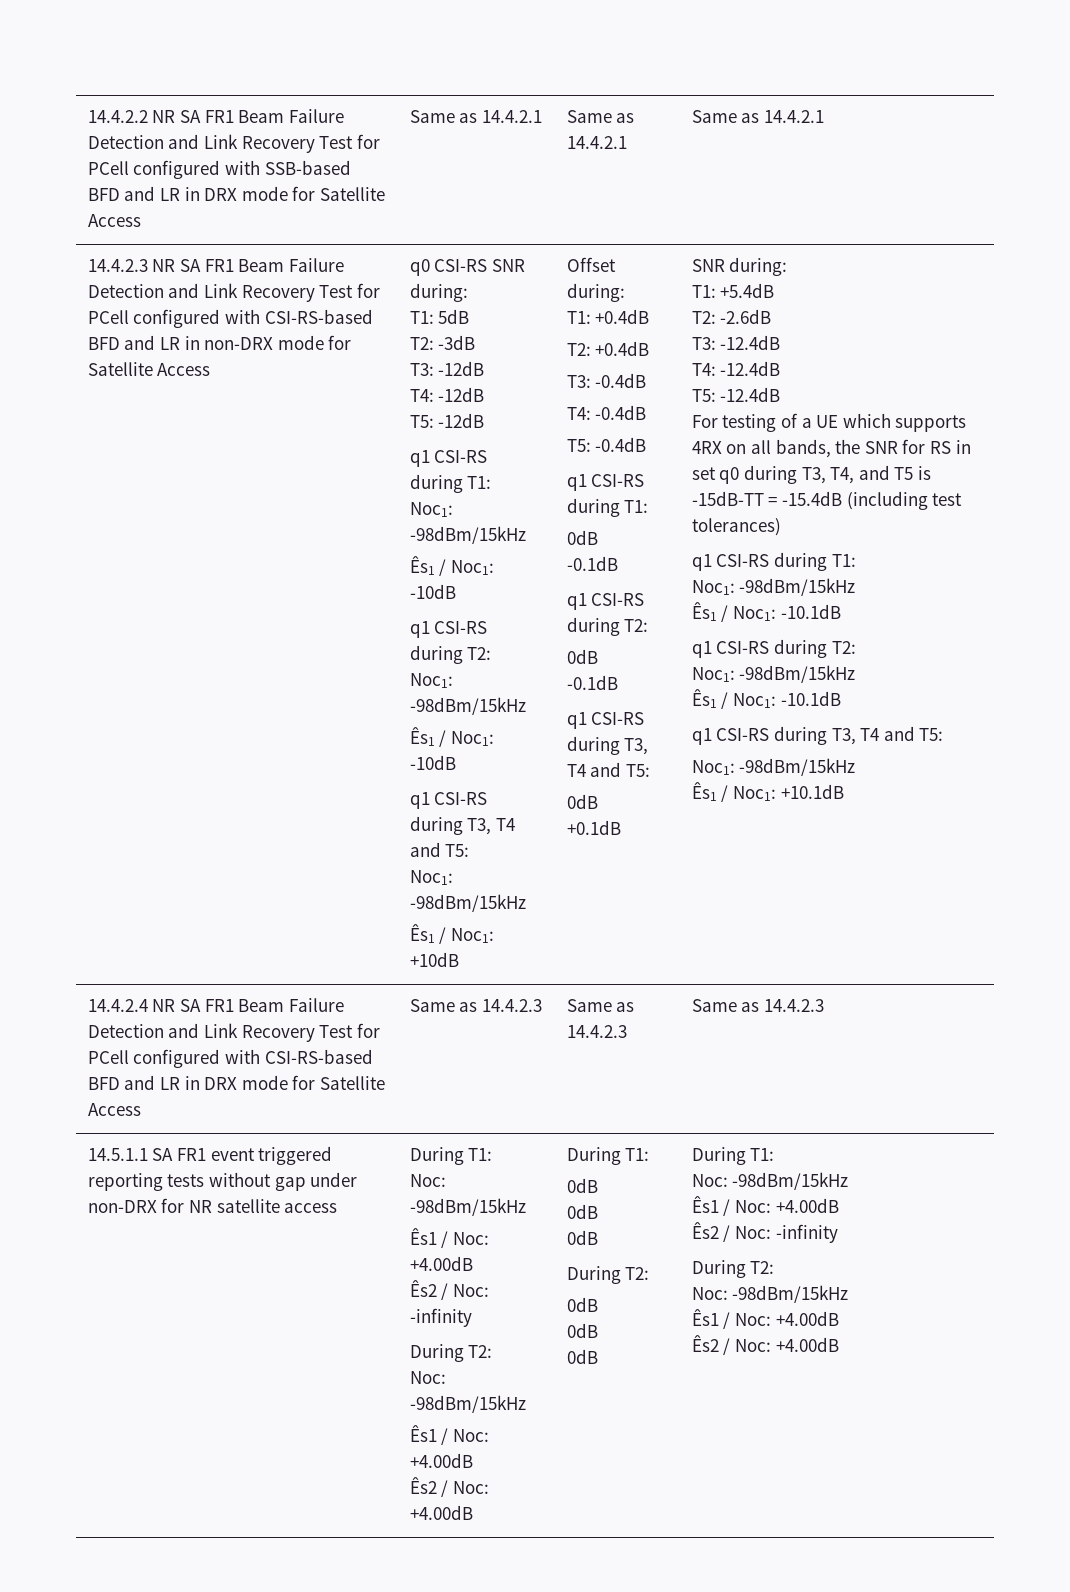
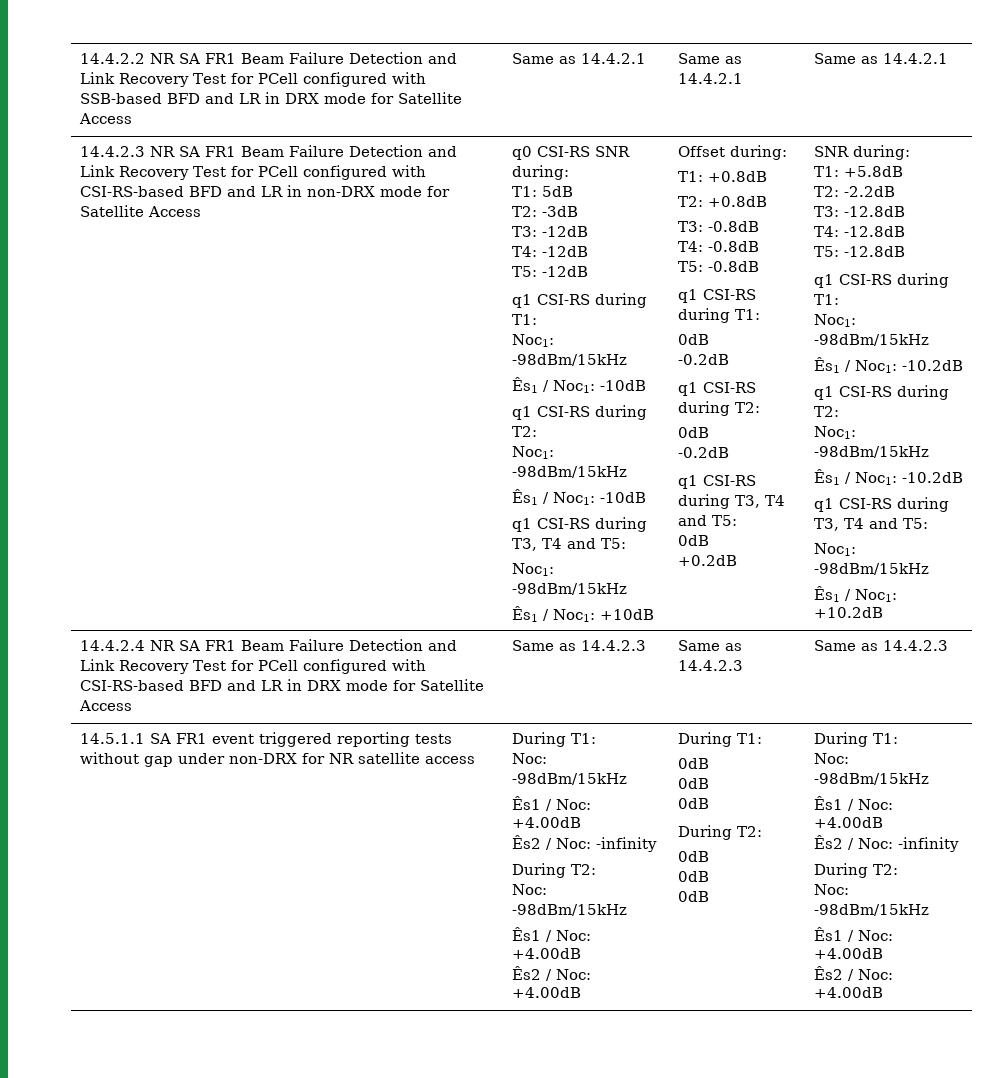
- T1: +0.4dB
- T2: +0.4dB
- T3: -0.4dB
- T4: -0.4dB
- T5: -0.4dB
+ T1: +0.8dB
+ T2: +0.8dB
+ T3: -0.8dB
+ T4: -0.8dB
+ T5: -0.8dB
  q1 CSI-RS during T1:
  0dB
- -0.1dB
+ -0.2dB
  q1 CSI-RS during T2:
  0dB
- -0.1dB
+ -0.2dB
- +0.1dB | SNR during:
- T1: +5.4dB
- T2: -2.6dB
- T3: -12.4dB
- T4: -12.4dB
- T5: -12.4dB
- For testing of a UE which supports 4RX on all bands, the SNR for RS in set q0 during T3, T4, and T5 is -15dB-TT = -15.4dB (including test tolerances)
+ +0.2dB | SNR during:
+ T1: +5.8dB
+ T2: -2.2dB
+ T3: -12.8dB
+ T4: -12.8dB
+ T5: -12.8dB
  q1 CSI-RS during T1:
  Noc1: -98dBm/15kHz
- Ês1 / Noc1: -10.1dB
+ Ês1 / Noc1: -10.2dB
  q1 CSI-RS during T2:
  Noc1: -98dBm/15kHz
- Ês1 / Noc1: -10.1dB
+ Ês1 / Noc1: -10.2dB
- Ês1 / Noc1: +10.1dB
+ Ês1 / Noc1: +10.2dB

